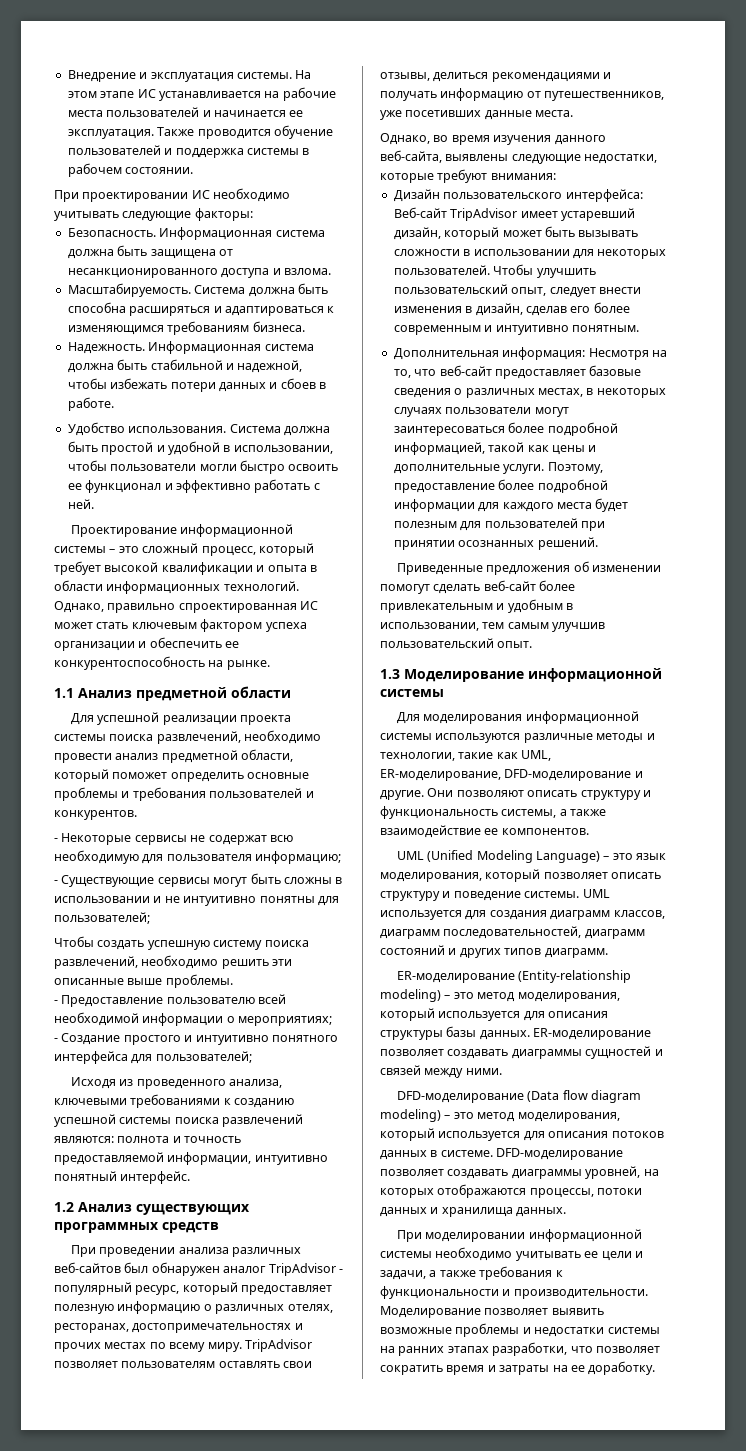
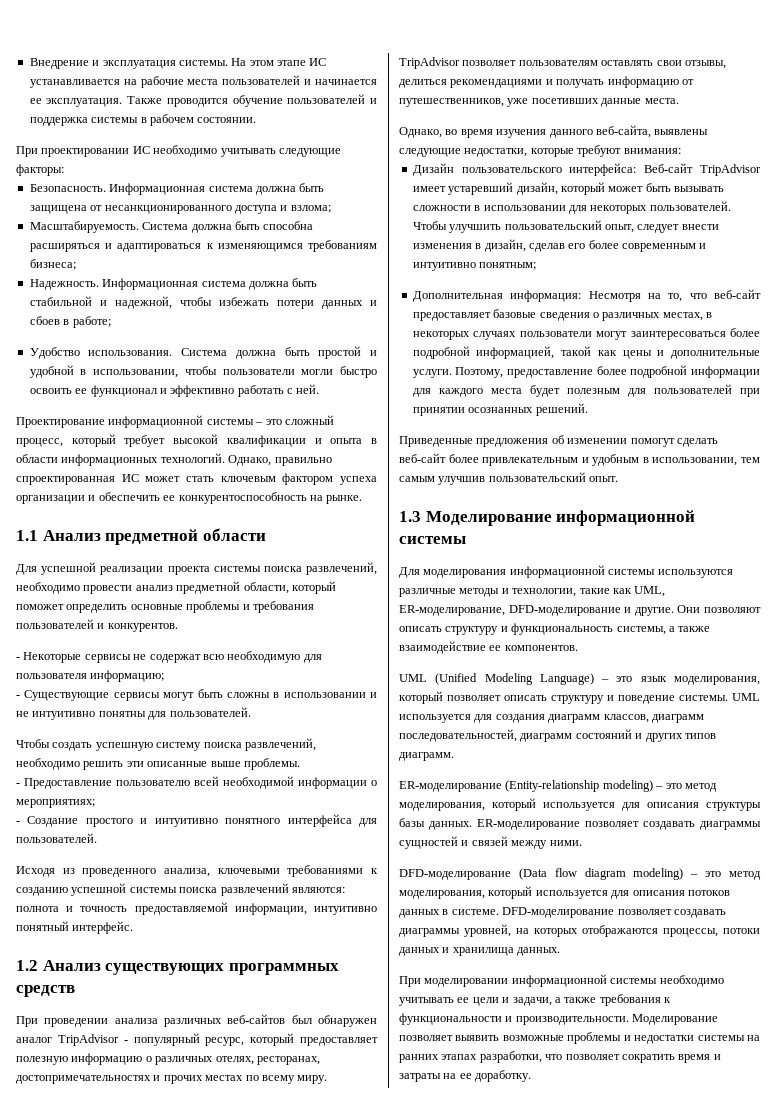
- Информационная система должна быть защищена от несанкционированного доступа и взлома.
+ Информационная система должна быть защищена от несанкционированного доступа и взлома;
- Система должна быть способна расширяться и адаптироваться к изменяющимся требованиям бизнеса.
+ Система должна быть способна расширяться и адаптироваться к изменяющимся требованиям бизнеса;
- Информационная система должна быть стабильной и надежной, чтобы избежать потери данных и сбоев в работе.
+ Информационная система должна быть стабильной и надежной, чтобы избежать потери данных и сбоев в работе;
- - Существующие сервисы могут быть сложны в использовании и не интуитивно понятны для пользователей;
+ - Существующие сервисы могут быть сложны в использовании и не интуитивно понятны для пользователей.
- - Создание простого и интуитивно понятного интерфейса для пользователей;
+ - Создание простого и интуитивно понятного интерфейса для пользователей.
- Чтобы улучшить пользовательский опыт, следует внести изменения в дизайн, сделав его более современным и интуитивно понятным.
+ Чтобы улучшить пользовательский опыт, следует внести изменения в дизайн, сделав его более современным и интуитивно понятным;

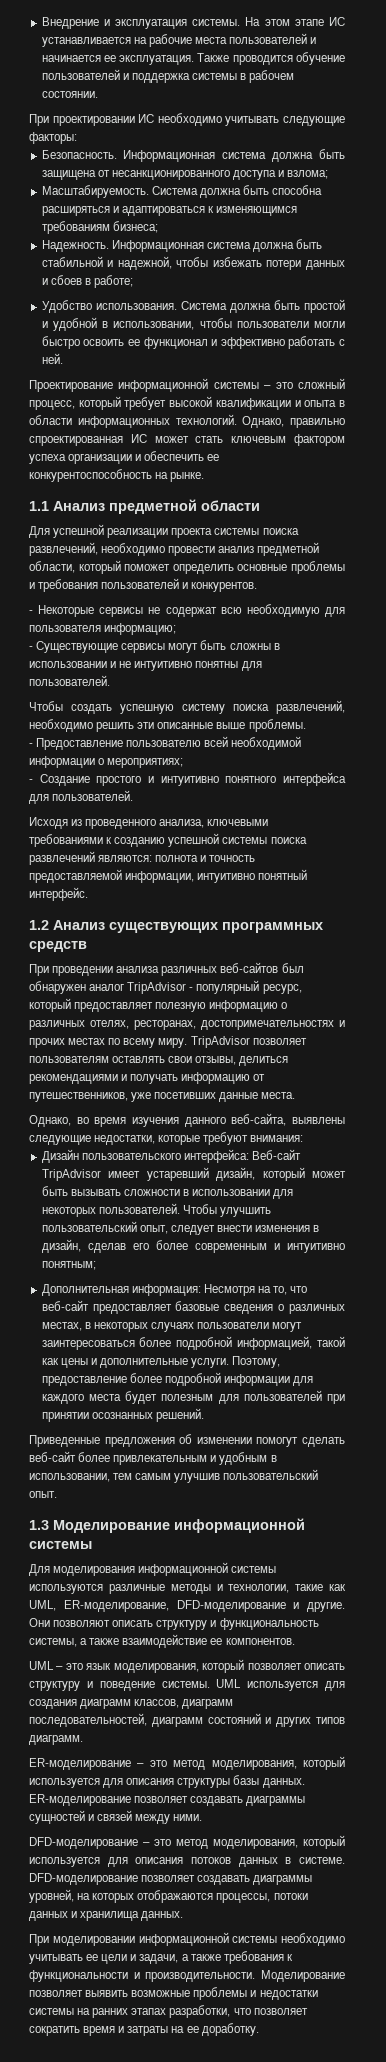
- UML (Unified Modeling Language) – это язык моделирования, который позволяет описать структуру и поведение системы.
+ UML – это язык моделирования, который позволяет описать структуру и поведение системы.
- ER-моделирование (Entity-relationship modeling) – это метод моделирования, который используется для описания структуры базы данных.
+ ER-моделирование – это метод моделирования, который используется для описания структуры базы данных.
- DFD-моделирование (Data flow diagram modeling) – это метод моделирования, который используется для описания потоков данных в системе.
+ DFD-моделирование – это метод моделирования, который используется для описания потоков данных в системе.

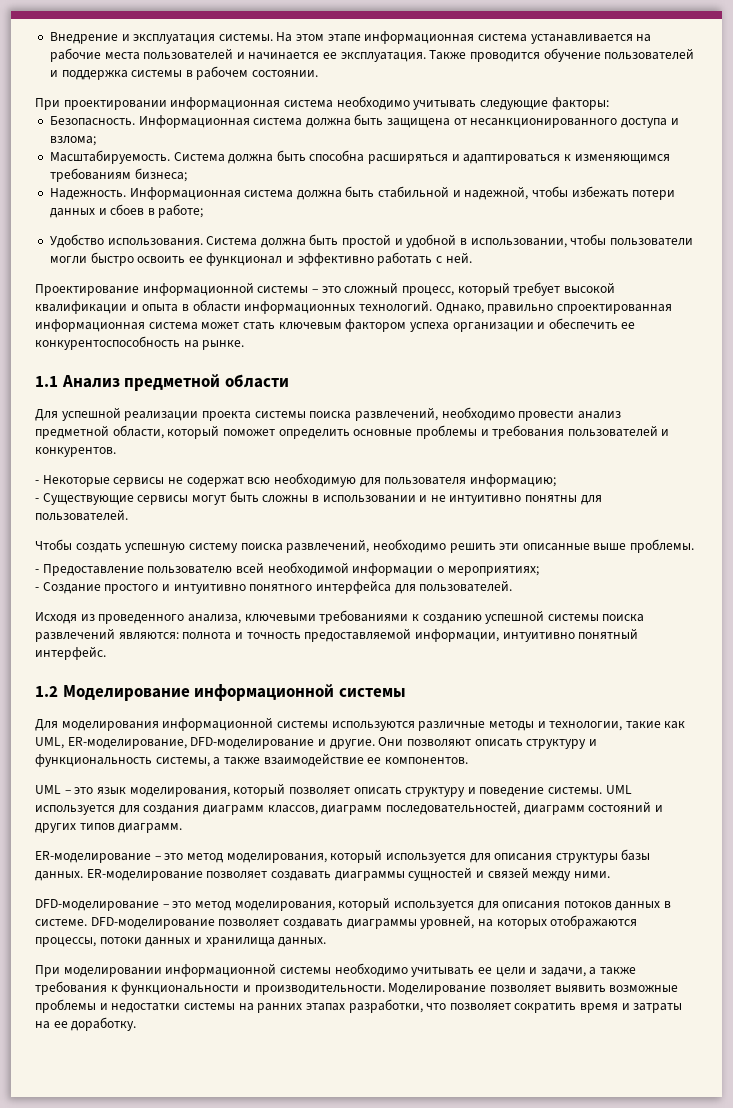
- На этом этапе ИС устанавливается на рабочие места пользователей и начинается ее эксплуатация.
+ На этом этапе информационная система устанавливается на рабочие места пользователей и начинается ее эксплуатация.
- При проектировании ИС необходимо учитывать следующие факторы:
+ При проектировании информационная система необходимо учитывать следующие факторы:
- Однако, правильно спроектированная ИС может стать ключевым фактором успеха организации и обеспечить ее конкурентоспособность на рынке.
+ Однако, правильно спроектированная информационная система может стать ключевым фактором успеха организации и обеспечить ее конкурентоспособность на рынке.
- 1.2 Анализ существующих программных средств
- При проведении анализа различных веб-сайтов был обнаружен аналог TripAdvisor - популярный ресурс, который предоставляет полезную информацию о различных отелях, ресторанах, достопримечательностях и прочих местах по всему миру. TripAdvisor позволяет пользователям оставлять свои отзывы, делиться рекомендациями и получать информацию от путешественников, уже посетивших данные места.
- Однако, во время изучения данного веб-сайта, выявлены следующие недостатки, которые требуют внимания:
- Дизайн пользовательского интерфейса: Веб-сайт TripAdvisor имеет устаревший дизайн, который может быть вызывать сложности в использовании для некоторых пользователей. Чтобы улучшить пользовательский опыт, следует внести изменения в дизайн, сделав его более современным и интуитивно понятным;
- Дополнительная информация: Несмотря на то, что веб-сайт предоставляет базовые сведения о различных местах, в некоторых случаях пользователи могут заинтересоваться более подробной информацией, такой как цены и дополнительные услуги. Поэтому, предоставление более подробной информации для каждого места будет полезным для пользователей при принятии осознанных решений.
- Приведенные предложения об изменении помогут сделать веб-сайт более привлекательным и удобным в использовании, тем самым улучшив пользовательский опыт.
- 1.3 Моделирование информационной системы
+ 1.2 Моделирование информационной системы

